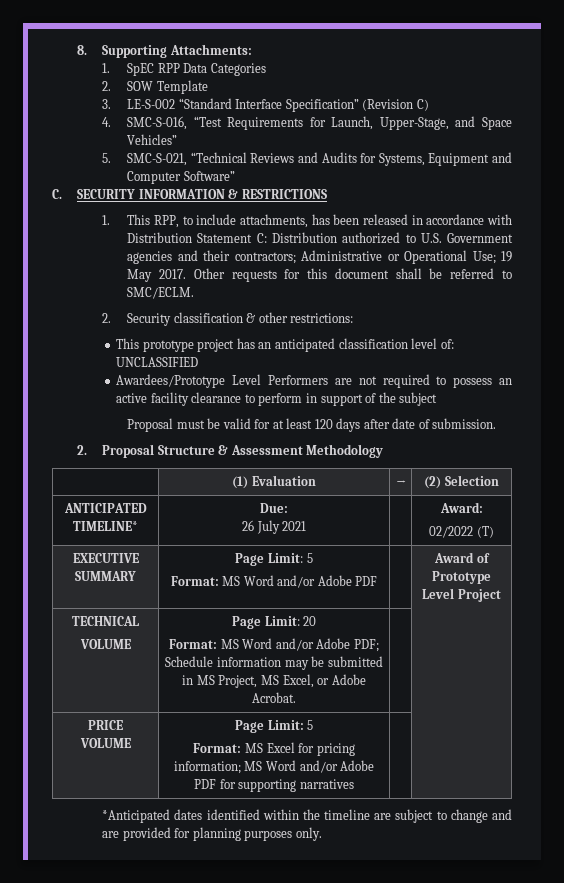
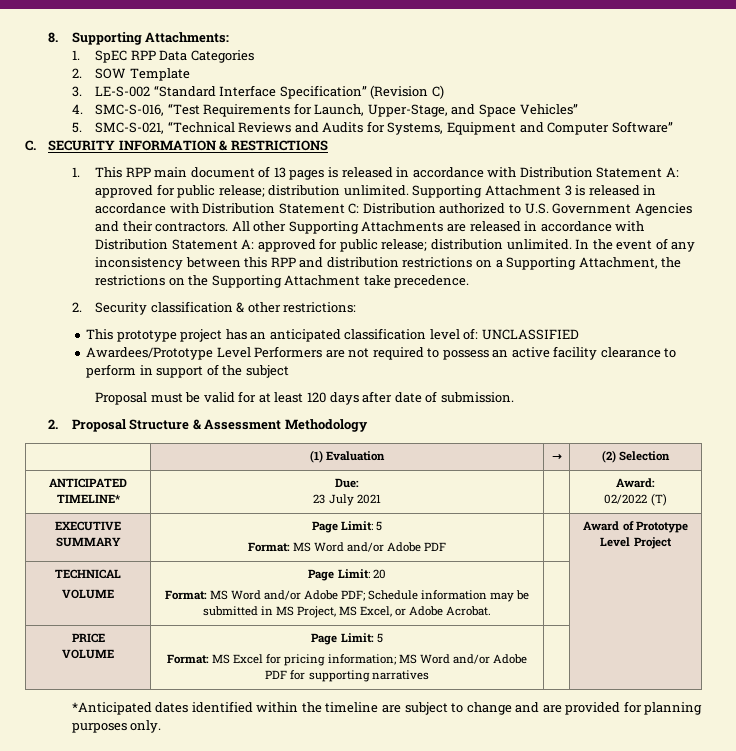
- 1. This RPP, to include attachments, has been released in accordance with Distribution Statement C: Distribution authorized to U.S. Government agencies and their contractors; Administrative or Operational Use; 19 May 2017. Other requests for this document shall be referred to SMC/ECLM.
+ 1. This RPP main document of 13 pages is released in accordance with Distribution Statement A: approved for public release; distribution unlimited. Supporting Attachment 3 is released in accordance with Distribution Statement C: Distribution authorized to U.S. Government Agencies and their contractors. All other Supporting Attachments are released in accordance with Distribution Statement A: approved for public release; distribution unlimited. In the event of any inconsistency between this RPP and distribution restrictions on a Supporting Attachment, the restrictions on the Supporting Attachment take precedence.
  ANTICIPATED TIMELINE* | Due:
- 26 July 2021 | | Award:
+ 23 July 2021 | | Award:

